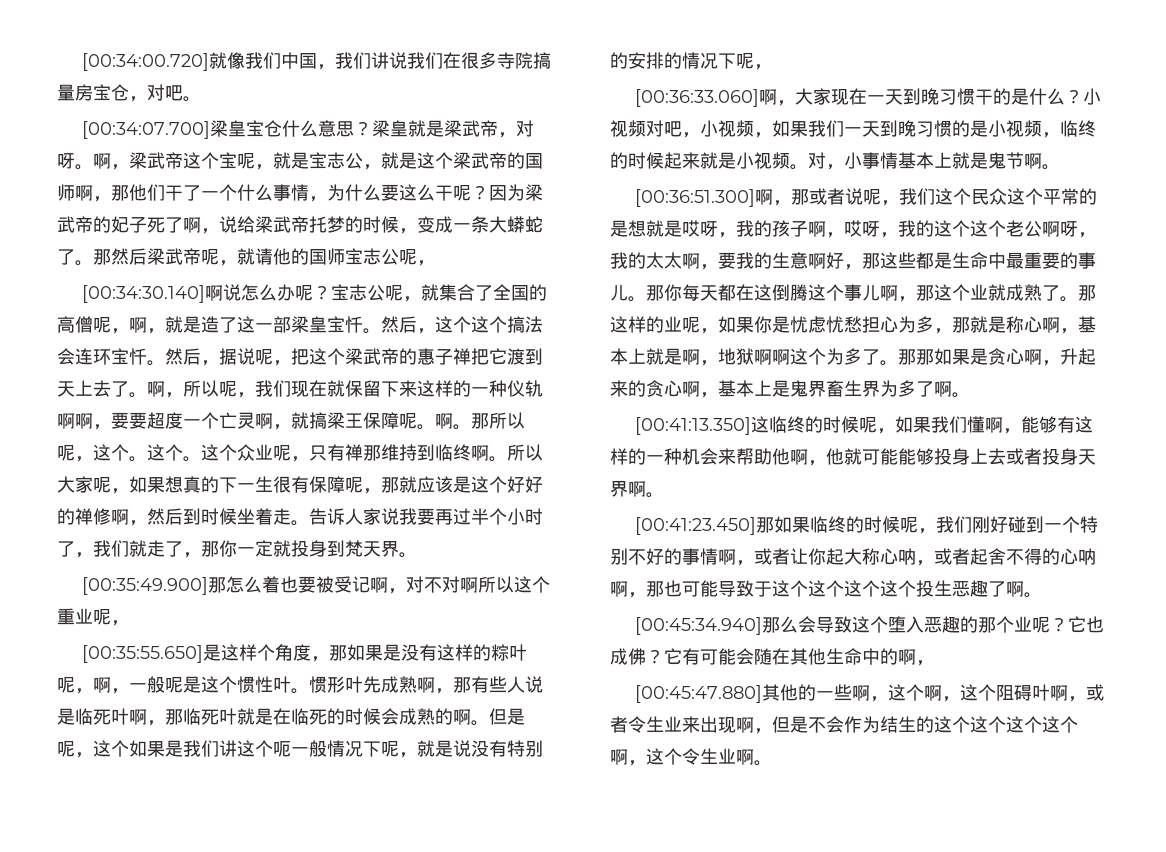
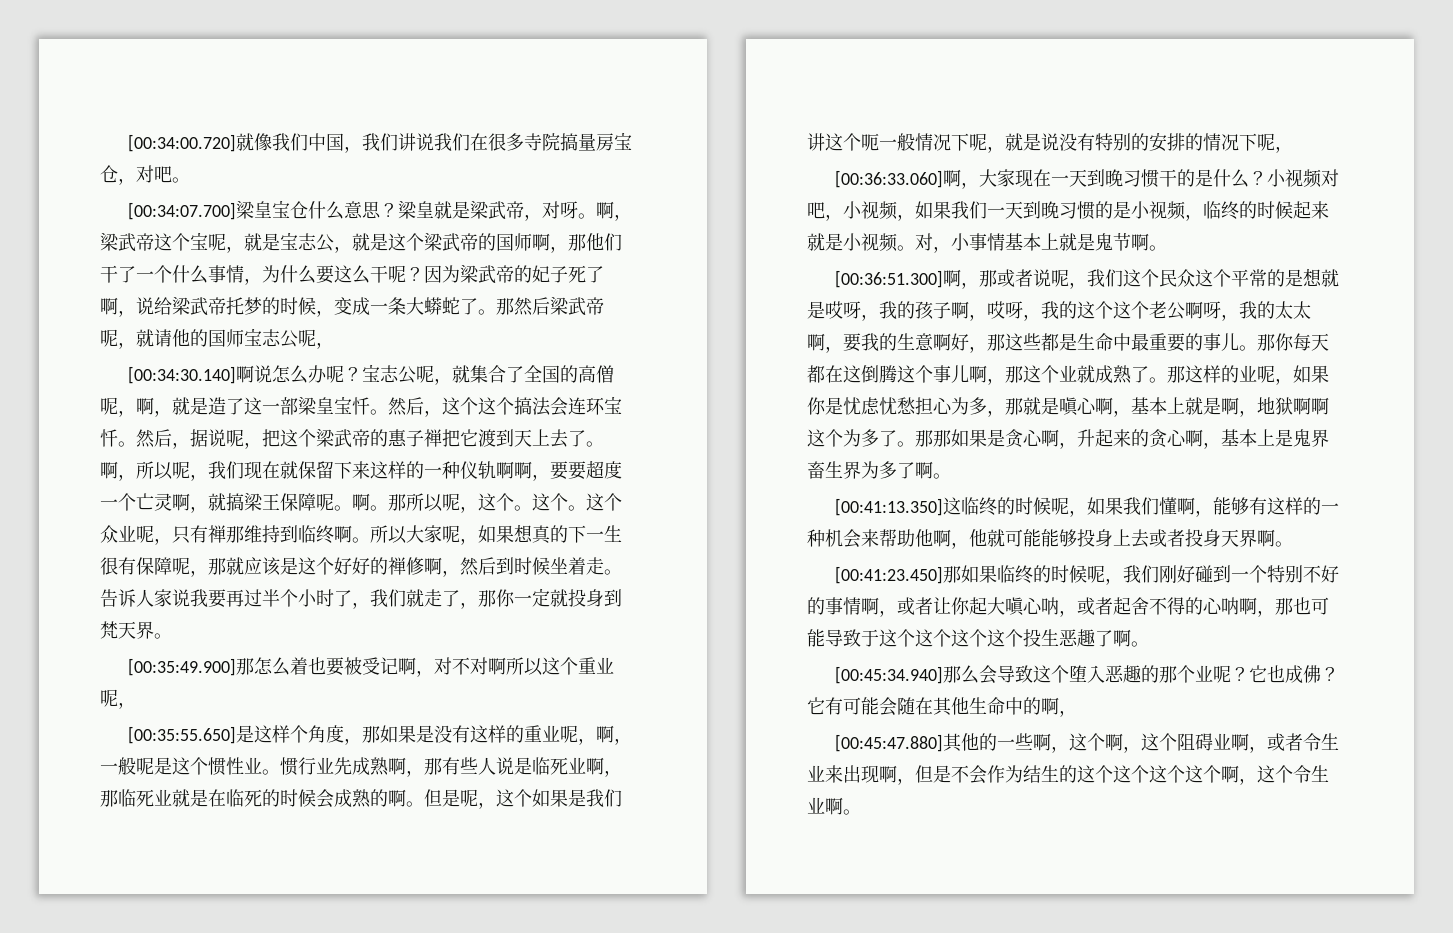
- [00:35:55.650]是这样个角度，那如果是没有这样的粽叶呢，啊，一般呢是这个惯性叶。惯形叶先成熟啊，那有些人说是临死叶啊，那临死叶就是在临死的时候会成熟的啊。
+ [00:35:55.650]是这样个角度，那如果是没有这样的重业呢，啊，一般呢是这个惯性业。惯行业先成熟啊，那有些人说是临死业啊，那临死业就是在临死的时候会成熟的啊。
- 那这样的业呢，如果你是忧虑忧愁担心为多，那就是称心啊，基本上就是啊，地狱啊啊这个为多了。
+ 那这样的业呢，如果你是忧虑忧愁担心为多，那就是嗔心啊，基本上就是啊，地狱啊啊这个为多了。
- [00:41:23.450]那如果临终的时候呢，我们刚好碰到一个特别不好的事情啊，或者让你起大称心呐，或者起舍不得的心呐啊，那也可能导致于这个这个这个这个投生恶趣了啊。
+ [00:41:23.450]那如果临终的时候呢，我们刚好碰到一个特别不好的事情啊，或者让你起大嗔心呐，或者起舍不得的心呐啊，那也可能导致于这个这个这个这个投生恶趣了啊。
- [00:45:47.880]其他的一些啊，这个啊，这个阻碍叶啊，或者令生业来出现啊，但是不会作为结生的这个这个这个这个啊，这个令生业啊。
+ [00:45:47.880]其他的一些啊，这个啊，这个阻碍业啊，或者令生业来出现啊，但是不会作为结生的这个这个这个这个啊，这个令生业啊。

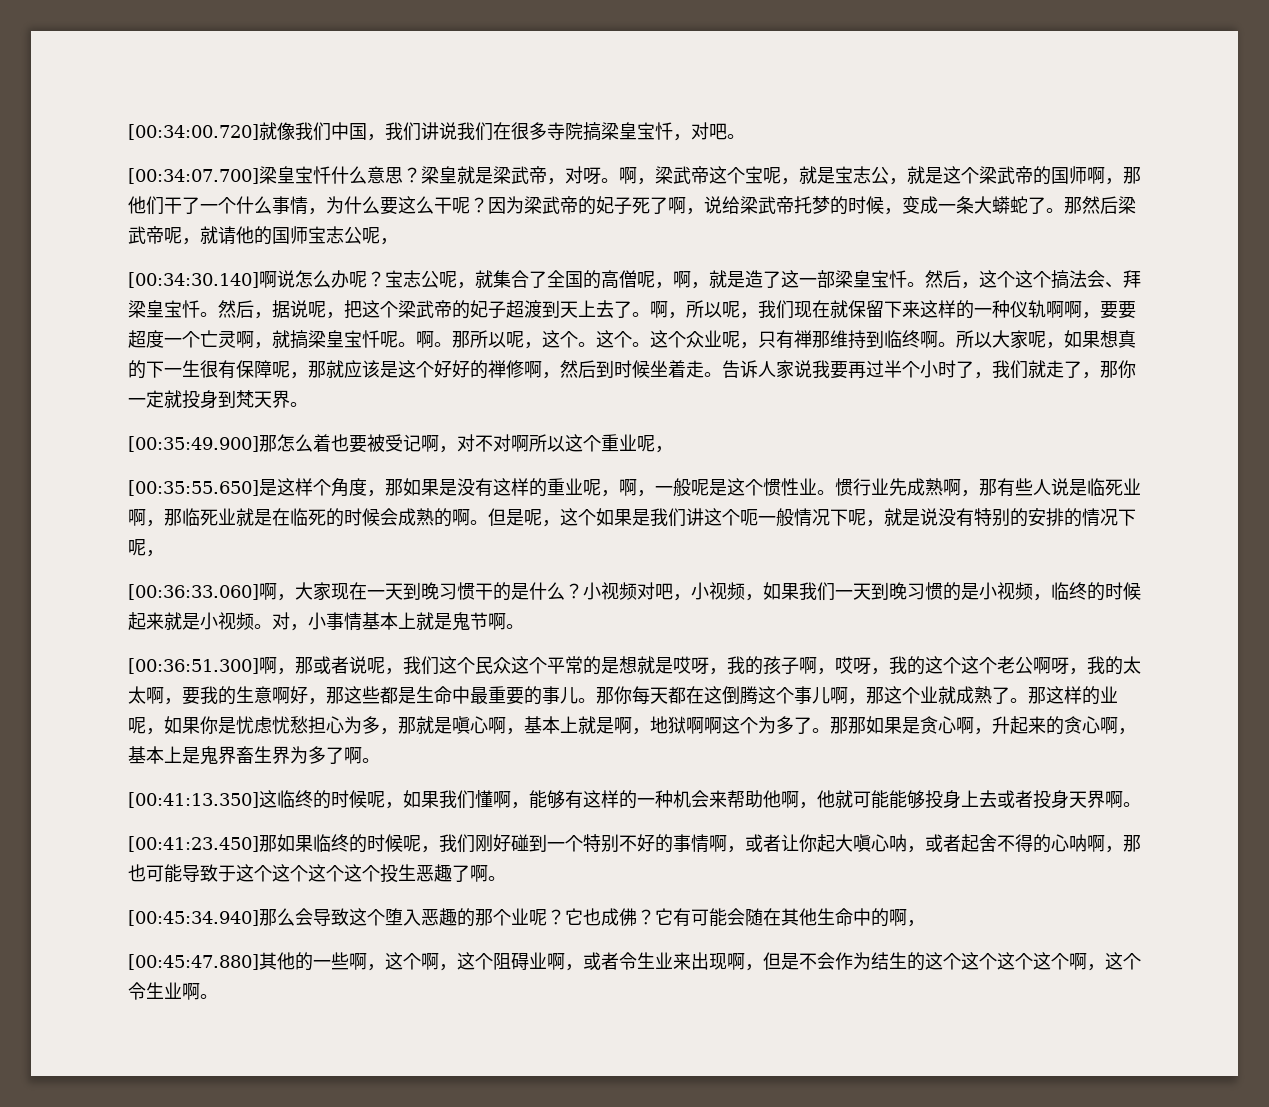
- [00:34:00.720]就像我们中国，我们讲说我们在很多寺院搞量房宝仓，对吧。
+ [00:34:00.720]就像我们中国，我们讲说我们在很多寺院搞梁皇宝忏，对吧。
- [00:34:07.700]梁皇宝仓什么意思？
+ [00:34:07.700]梁皇宝忏什么意思？
- 然后，这个这个搞法会连环宝忏。
+ 然后，这个这个搞法会、拜梁皇宝忏。
- 然后，据说呢，把这个梁武帝的惠子禅把它渡到天上去了。
+ 然后，据说呢，把这个梁武帝的妃子超渡到天上去了。
- 啊，所以呢，我们现在就保留下来这样的一种仪轨啊啊，要要超度一个亡灵啊，就搞梁王保障呢。
+ 啊，所以呢，我们现在就保留下来这样的一种仪轨啊啊，要要超度一个亡灵啊，就搞梁皇宝忏呢。

